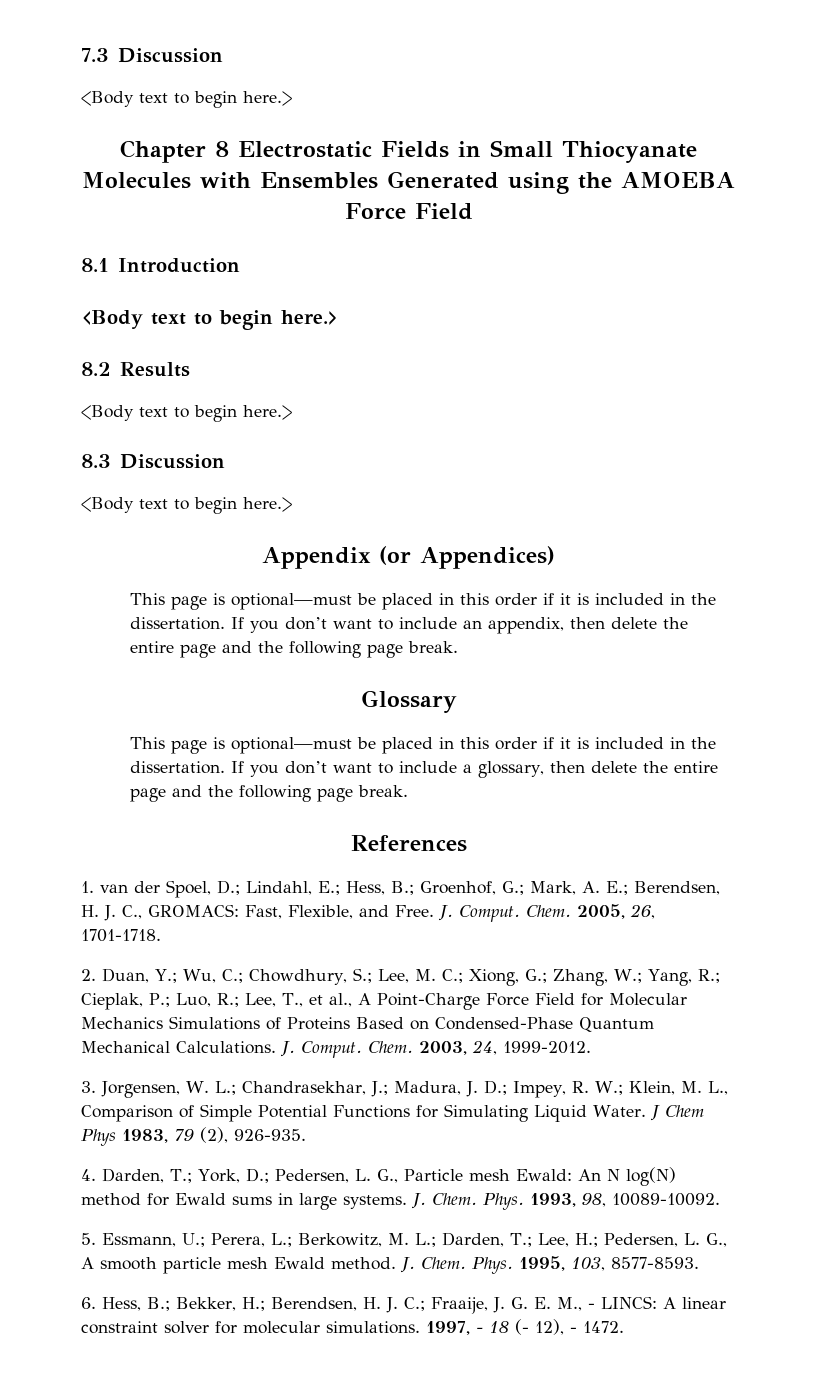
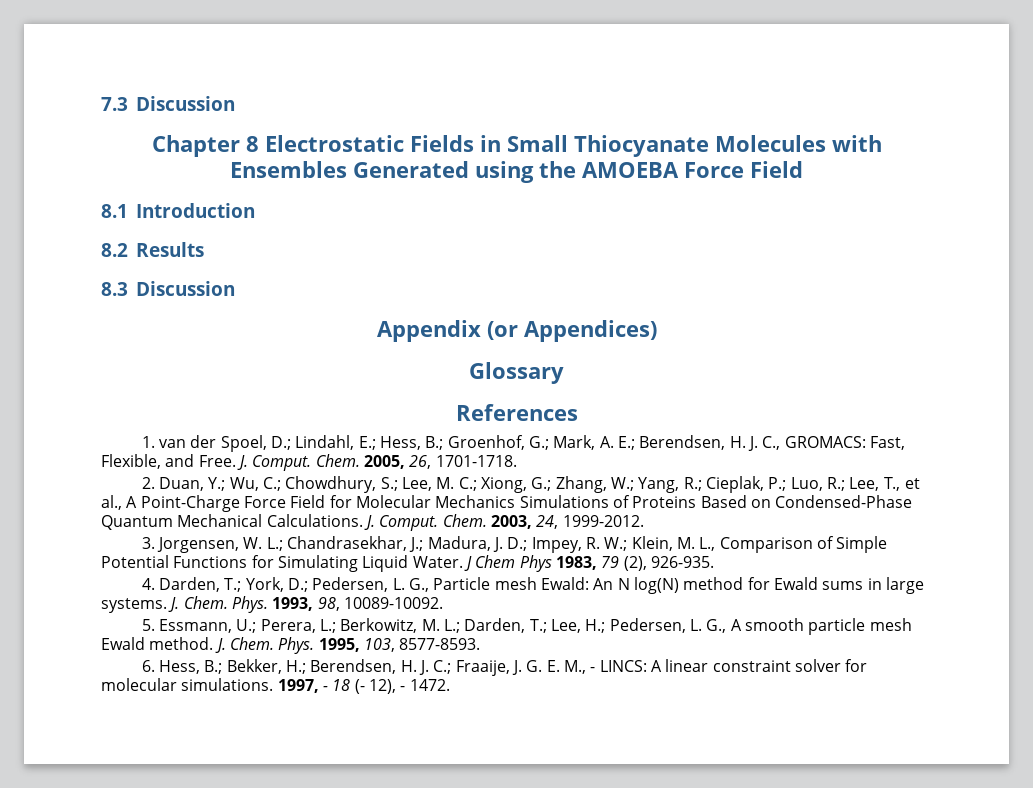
  7.3 Discussion
- <Body text to begin here.>
  8.1 Introduction
- <Body text to begin here.>
  8.2 Results
- <Body text to begin here.>
  8.3 Discussion
- <Body text to begin here.>
  Appendix (or Appendices)
- This page is optional—must be placed in this order if it is included in the dissertation. If you don’t want to include an appendix, then delete the entire page and the following page break.
  Glossary
- This page is optional—must be placed in this order if it is included in the dissertation. If you don’t want to include a glossary, then delete the entire page and the following page break.

